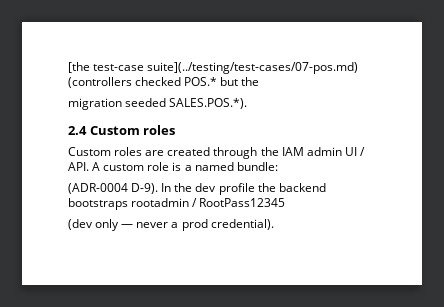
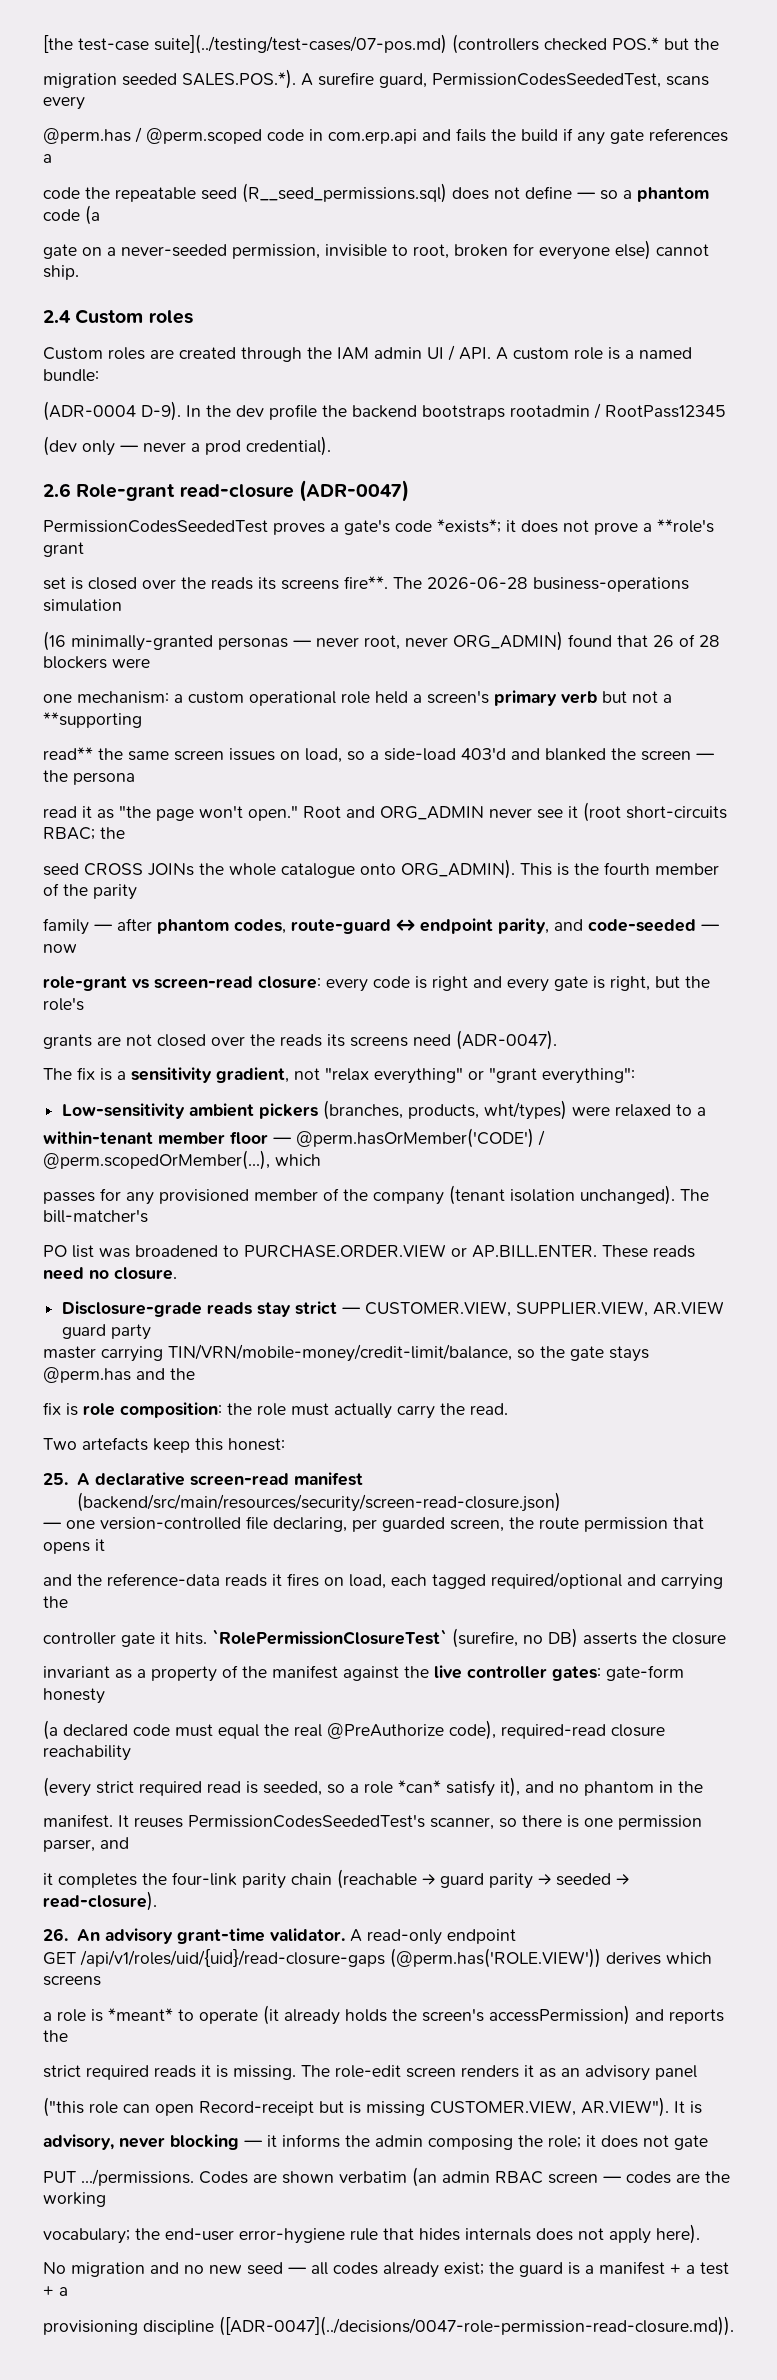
- migration seeded SALES.POS.*).
+ migration seeded SALES.POS.*). A surefire guard, PermissionCodesSeededTest, scans every
+ @perm.has / @perm.scoped code in com.erp.api and fails the build if any gate references a
+ code the repeatable seed (R__seed_permissions.sql) does not define — so a phantom code (a
+ gate on a never-seeded permission, invisible to root, broken for everyone else) cannot ship.
+ 2.6 Role-grant read-closure (ADR-0047)
+ PermissionCodesSeededTest proves a gate's code *exists*; it does not prove a **role's grant
+ set is closed over the reads its screens fire**. The 2026-06-28 business-operations simulation
+ (16 minimally-granted personas — never root, never ORG_ADMIN) found that 26 of 28 blockers were
+ one mechanism: a custom operational role held a screen's primary verb but not a **supporting
+ read** the same screen issues on load, so a side-load 403'd and blanked the screen — the persona
+ read it as "the page won't open." Root and ORG_ADMIN never see it (root short-circuits RBAC; the
+ seed CROSS JOINs the whole catalogue onto ORG_ADMIN). This is the fourth member of the parity
+ family — after phantom codes, route-guard ↔ endpoint parity, and code-seeded — now
+ role-grant vs screen-read closure: every code is right and every gate is right, but the role's
+ grants are not closed over the reads its screens need (ADR-0047).
+ The fix is a sensitivity gradient, not "relax everything" or "grant everything":
+ Low-sensitivity ambient pickers (branches, products, wht/types) were relaxed to a
+ within-tenant member floor — @perm.hasOrMember('CODE') / @perm.scopedOrMember(...), which
+ passes for any provisioned member of the company (tenant isolation unchanged). The bill-matcher's
+ PO list was broadened to PURCHASE.ORDER.VIEW or AP.BILL.ENTER. These reads need no closure.
+ Disclosure-grade reads stay strict — CUSTOMER.VIEW, SUPPLIER.VIEW, AR.VIEW guard party
+ master carrying TIN/VRN/mobile-money/credit-limit/balance, so the gate stays @perm.has and the
+ fix is role composition: the role must actually carry the read.
+ Two artefacts keep this honest:
+ 25. A declarative screen-read manifest (backend/src/main/resources/security/screen-read-closure.json)
+ — one version-controlled file declaring, per guarded screen, the route permission that opens it
+ and the reference-data reads it fires on load, each tagged required/optional and carrying the
+ controller gate it hits. `RolePermissionClosureTest` (surefire, no DB) asserts the closure
+ invariant as a property of the manifest against the live controller gates: gate-form honesty
+ (a declared code must equal the real @PreAuthorize code), required-read closure reachability
+ (every strict required read is seeded, so a role *can* satisfy it), and no phantom in the
+ manifest. It reuses PermissionCodesSeededTest's scanner, so there is one permission parser, and
+ it completes the four-link parity chain (reachable → guard parity → seeded → read-closure).
+ 26. An advisory grant-time validator. A read-only endpoint
+ GET /api/v1/roles/uid/{uid}/read-closure-gaps (@perm.has('ROLE.VIEW')) derives which screens
+ a role is *meant* to operate (it already holds the screen's accessPermission) and reports the
+ strict required reads it is missing. The role-edit screen renders it as an advisory panel
+ ("this role can open Record-receipt but is missing CUSTOMER.VIEW, AR.VIEW"). It is
+ advisory, never blocking — it informs the admin composing the role; it does not gate
+ PUT .../permissions. Codes are shown verbatim (an admin RBAC screen — codes are the working
+ vocabulary; the end-user error-hygiene rule that hides internals does not apply here).
+ No migration and no new seed — all codes already exist; the guard is a manifest + a test + a
+ provisioning discipline ([ADR-0047](../decisions/0047-role-permission-read-closure.md)).

